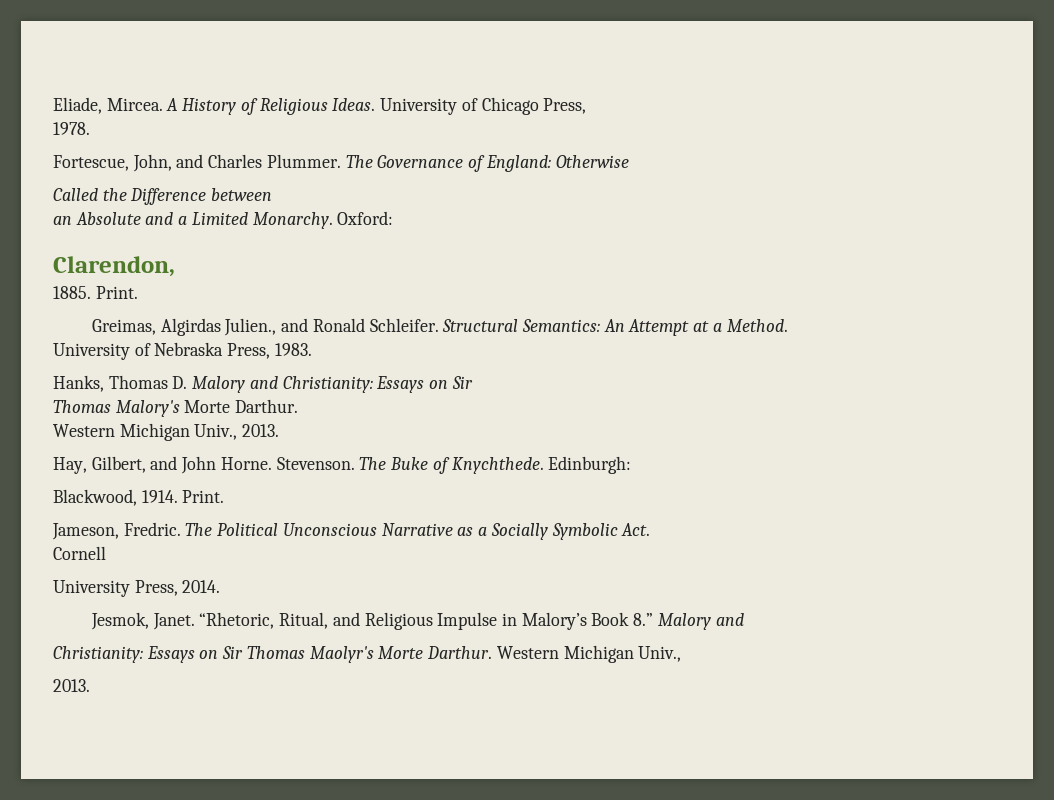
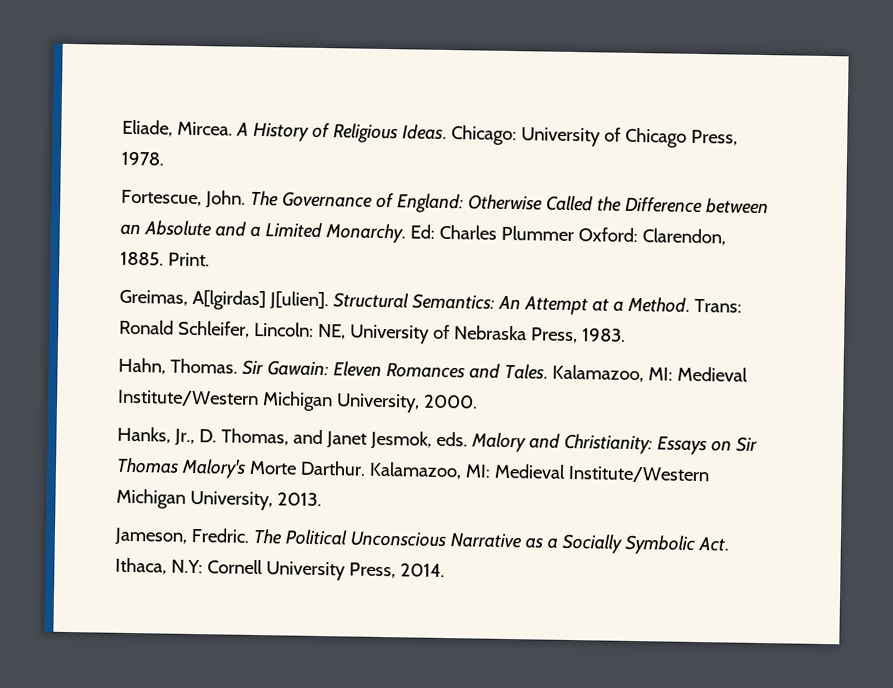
- University of Chicago Press,
+ Chicago: University of Chicago Press,
- Fortescue, John, and Charles Plummer.
+ Fortescue, John.
- The Governance of England: Otherwise
- Called the Difference between
+ The Governance of England: Otherwise Called the Difference between
- Oxford:
- Clarendon,
+ Ed: Charles Plummer Oxford: Clarendon,
- Greimas, Algirdas Julien., and Ronald Schleifer.
+ Greimas, A[lgirdas] J[ulien].
- Structural Semantics: An Attempt at a Method.
- University of Nebraska Press, 1983.
+ Structural Semantics: An Attempt at a Method. Trans:
+ Ronald Schleifer, Lincoln: NE, University of Nebraska Press, 1983.
- Hanks, Thomas D. Malory and Christianity: Essays on Sir
+ Hahn, Thomas. Sir Gawain: Eleven Romances and Tales. Kalamazoo, MI: Medieval
+ Institute/Western Michigan University, 2000.
+ Hanks, Jr., D. Thomas, and Janet Jesmok, eds. Malory and Christianity: Essays on Sir
- Thomas Malory's Morte Darthur.
- Western Michigan Univ., 2013.
- Hay, Gilbert, and John Horne. Stevenson. The Buke of Knychthede. Edinburgh:
- Blackwood, 1914. Print.
+ Thomas Malory's Morte Darthur. Kalamazoo, MI: Medieval Institute/Western
+ Michigan University, 2013.
- Cornell
- University Press, 2014.
+ Ithaca, N.Y: Cornell University Press, 2014.
- Jesmok, Janet. “Rhetoric, Ritual, and Religious Impulse in Malory’s Book 8.” Malory and
- Christianity: Essays on Sir Thomas Maolyr's Morte Darthur. Western Michigan Univ.,
- 2013.

